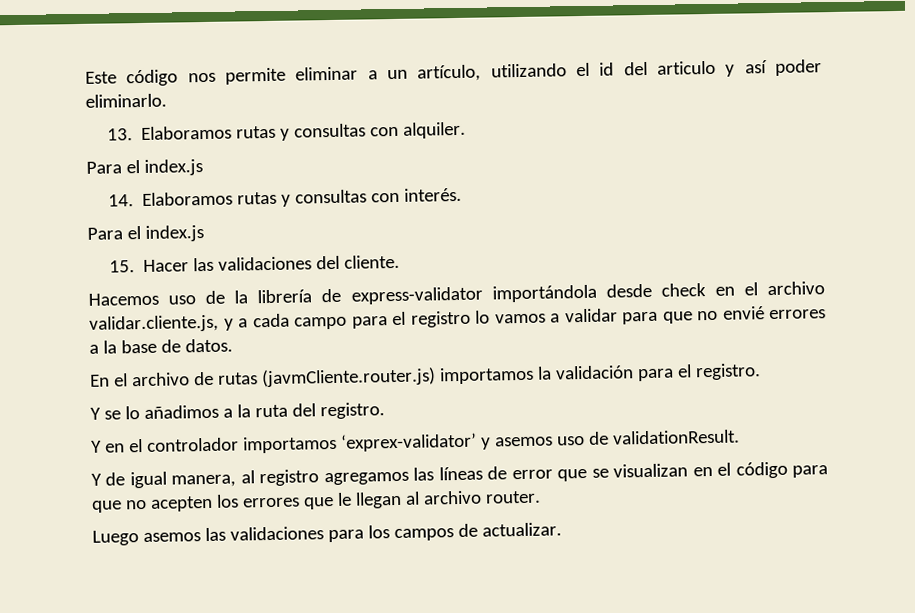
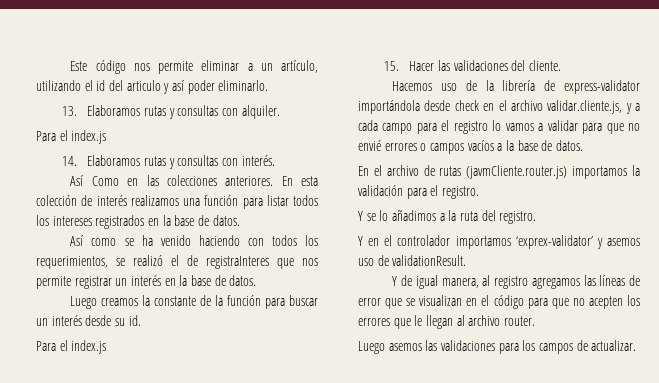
+ Así Como en las colecciones anteriores. En esta colección de interés realizamos una función para listar todos los intereses registrados en la base de datos.
+ Así como se ha venido haciendo con todos los requerimientos, se realizó el de registraInteres que nos permite registrar un interés en la base de datos.
+ Luego creamos la constante de la función para buscar un interés desde su id.
- Hacemos uso de la librería de express-validator importándola desde check en el archivo validar.cliente.js, y a cada campo para el registro lo vamos a validar para que no envié errores a la base de datos.
+ Hacemos uso de la librería de express-validator importándola desde check en el archivo validar.cliente.js, y a cada campo para el registro lo vamos a validar para que no envié errores o campos vacíos a la base de datos.

